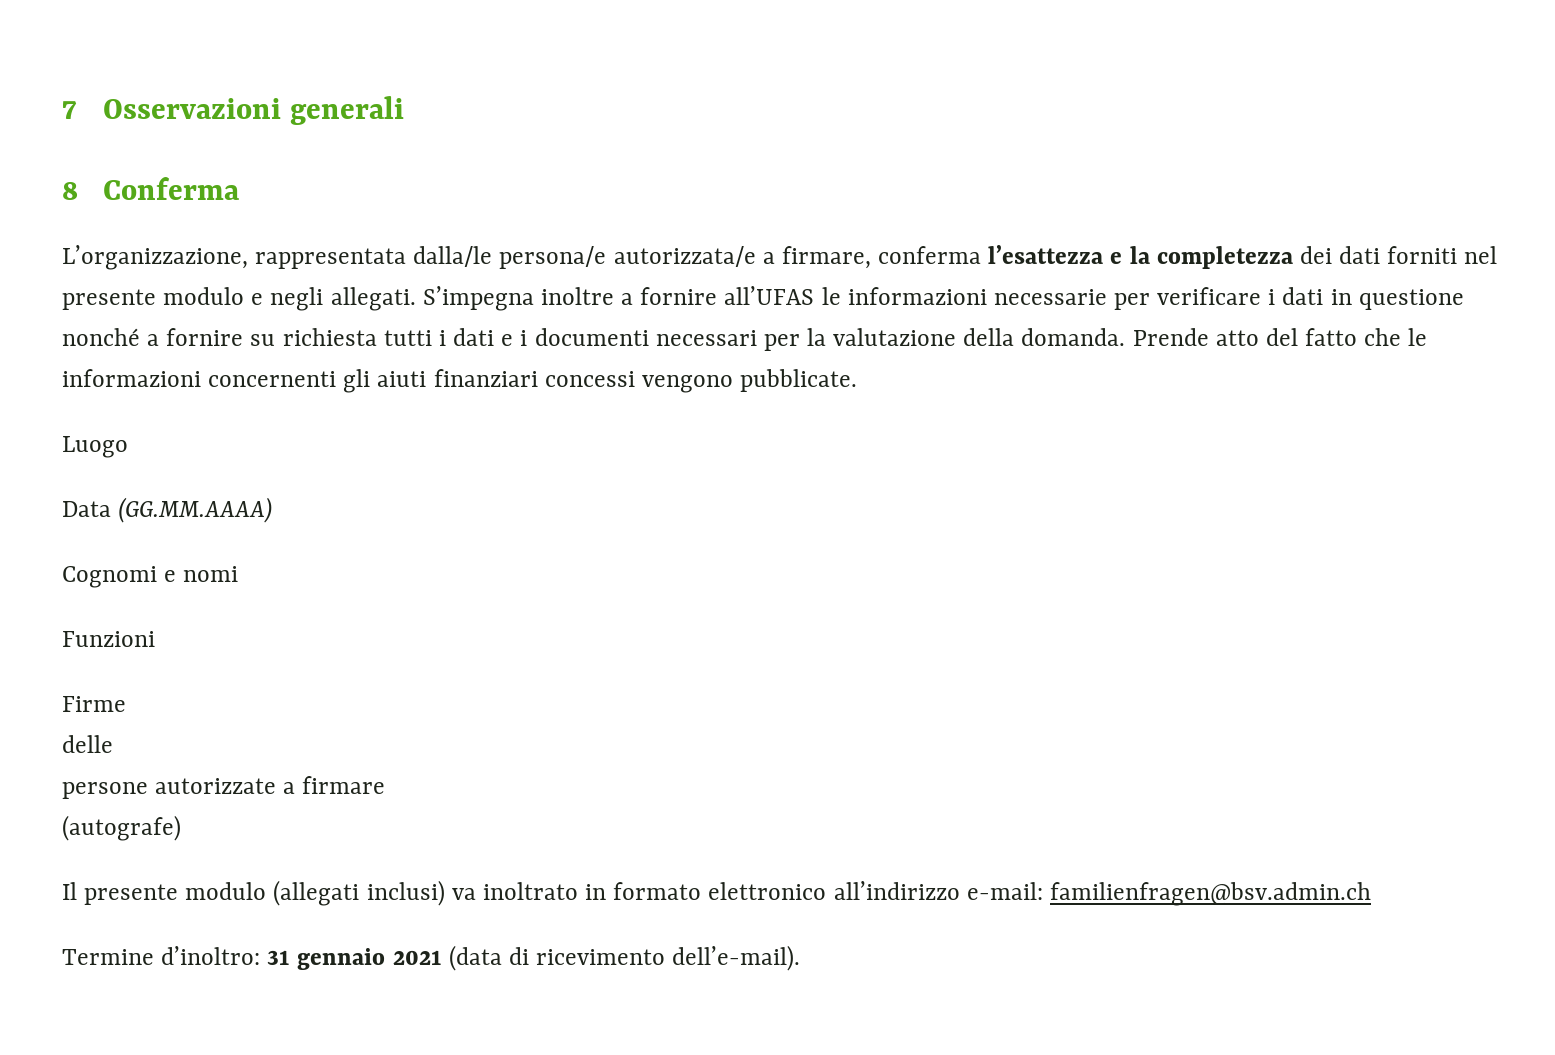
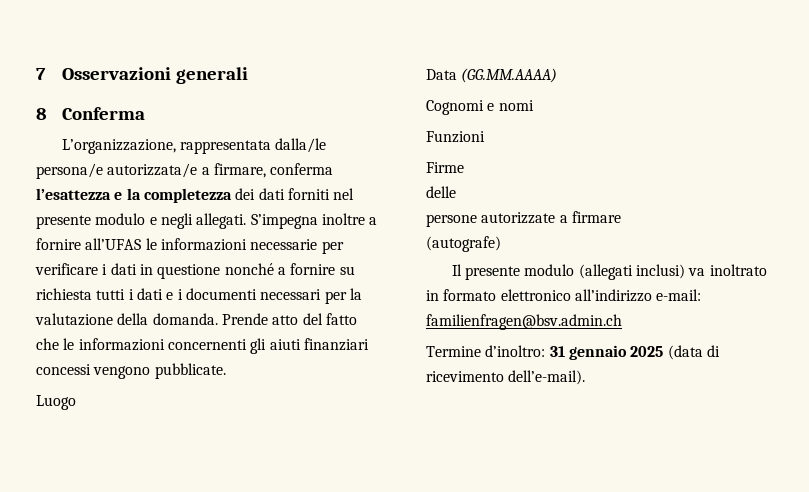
- Termine d’inoltro: 31 gennaio 2021 (data di ricevimento dell’e-mail).
+ Termine d’inoltro: 31 gennaio 2025 (data di ricevimento dell’e-mail).

